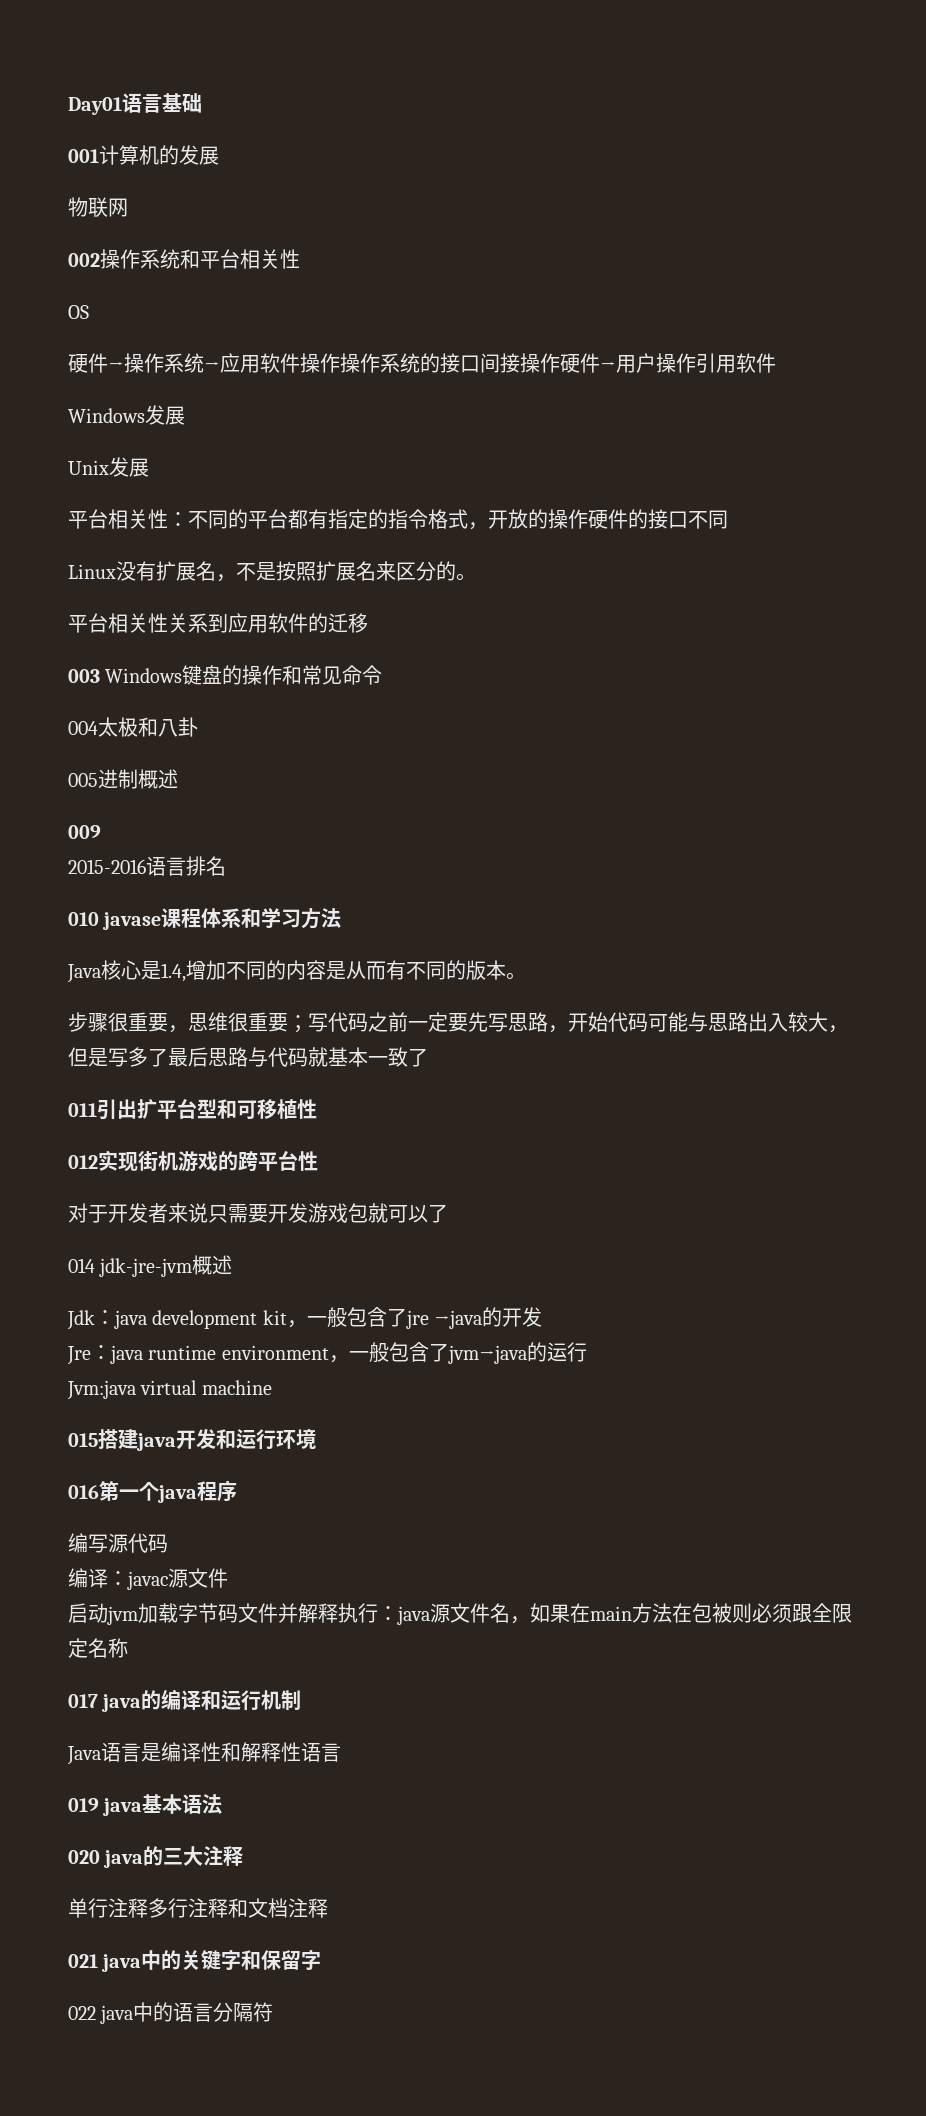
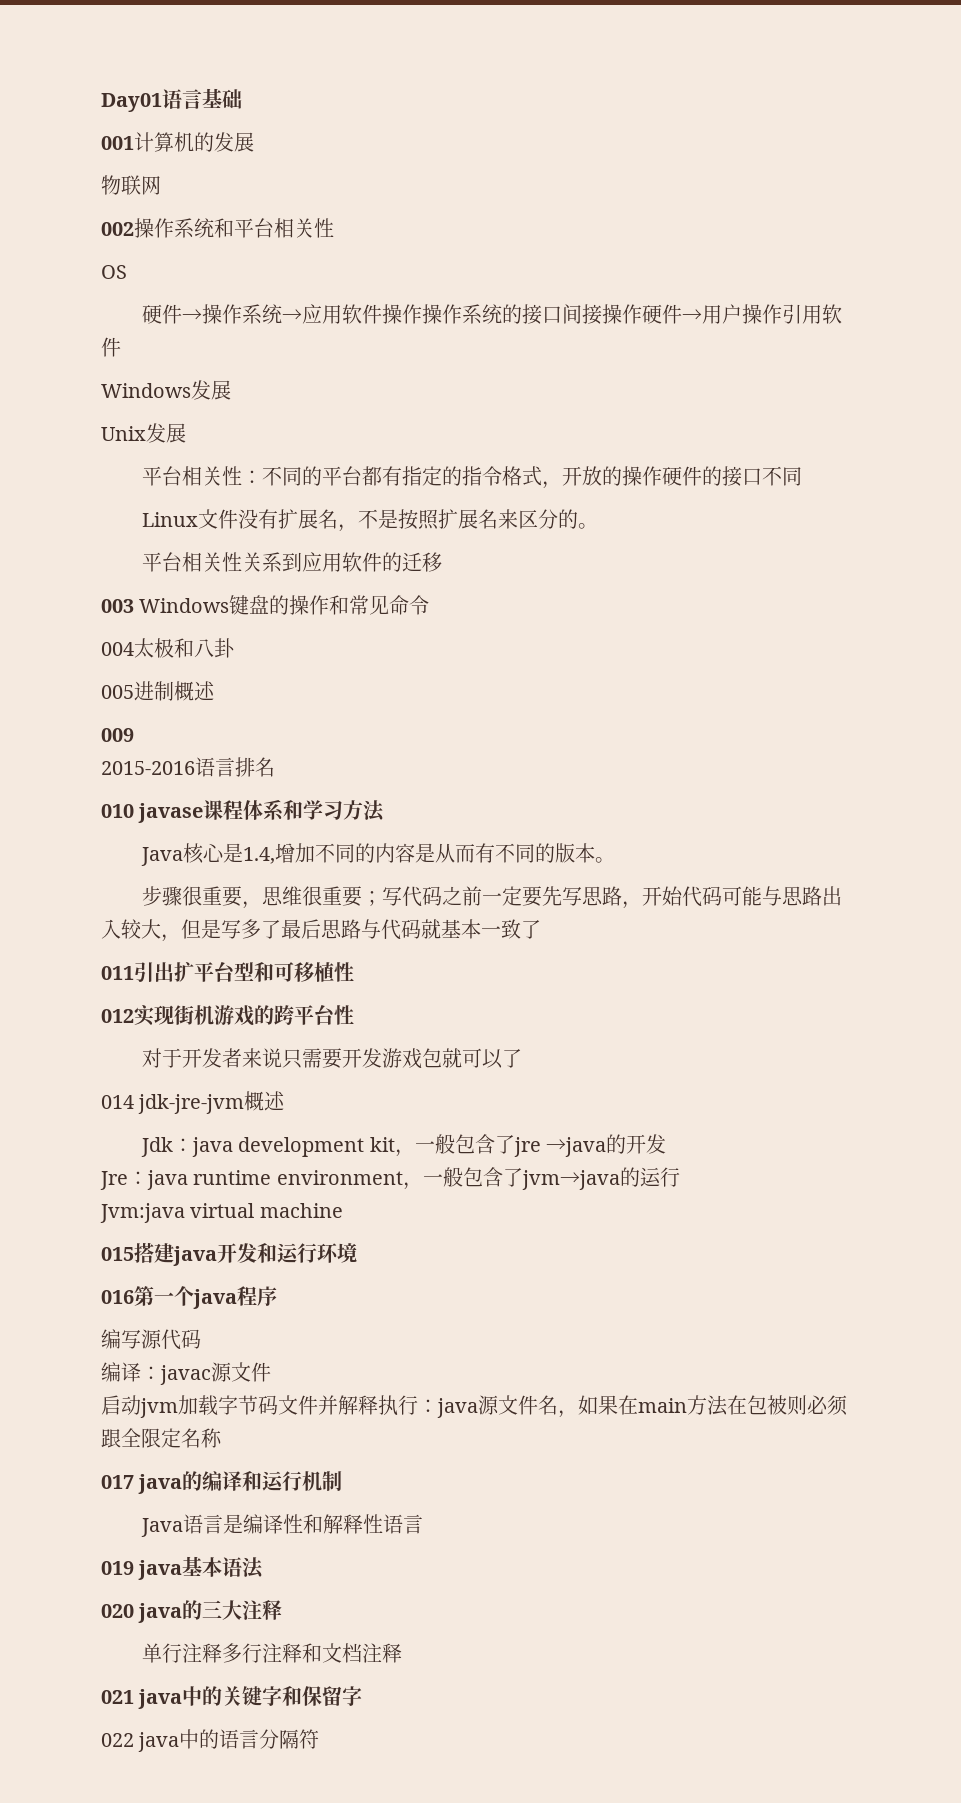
- Linux没有扩展名，不是按照扩展名来区分的。
+ Linux文件没有扩展名，不是按照扩展名来区分的。

